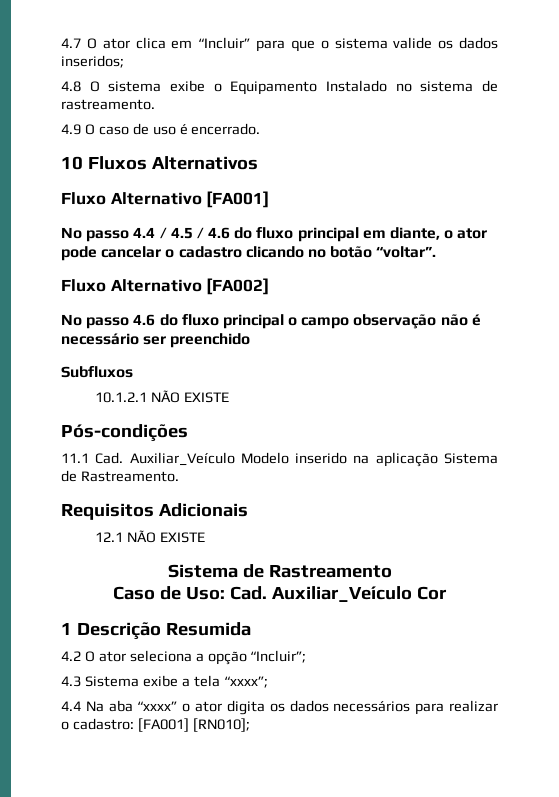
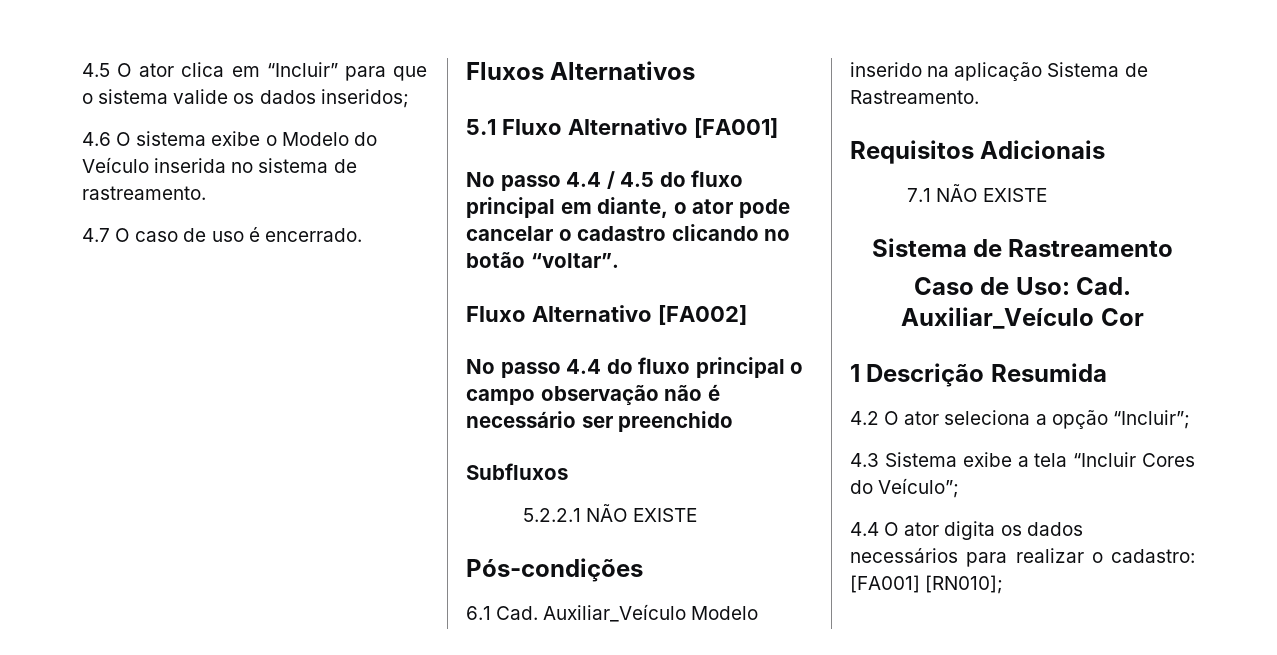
- 4.7 O ator clica em “Incluir” para que o sistema valide os dados inseridos;
+ 4.5 O ator clica em “Incluir” para que o sistema valide os dados inseridos;
- 4.8 O sistema exibe o Equipamento Instalado no sistema de rastreamento.
+ 4.6 O sistema exibe o Modelo do Veículo inserida no sistema de rastreamento.
- 4.9 O caso de uso é encerrado.
+ 4.7 O caso de uso é encerrado.
- 10 Fluxos Alternativos
+ Fluxos Alternativos
- Fluxo Alternativo [FA001]
+ 5.1 Fluxo Alternativo [FA001]
- No passo 4.4 / 4.5 / 4.6 do fluxo principal em diante, o ator pode cancelar o cadastro clicando no botão “voltar”.
+ No passo 4.4 / 4.5 do fluxo principal em diante, o ator pode cancelar o cadastro clicando no botão “voltar”.
- No passo 4.6 do fluxo principal o campo observação não é necessário ser preenchido
+ No passo 4.4 do fluxo principal o campo observação não é necessário ser preenchido
- 10.1.2.1 NÃO EXISTE
+ 5.2.2.1 NÃO EXISTE
- 11.1 Cad. Auxiliar_Veículo Modelo inserido na aplicação Sistema de Rastreamento.
+ 6.1 Cad. Auxiliar_Veículo Modelo inserido na aplicação Sistema de Rastreamento.
- 12.1 NÃO EXISTE
+ 7.1 NÃO EXISTE
- 4.3 Sistema exibe a tela “xxxx”;
- 4.4 Na aba “xxxx” o ator digita os dados necessários para realizar o cadastro: [FA001] [RN010];
+ 4.3 Sistema exibe a tela “Incluir Cores do Veículo”;
+ 4.4 O ator digita os dados necessários para realizar o cadastro: [FA001] [RN010];

